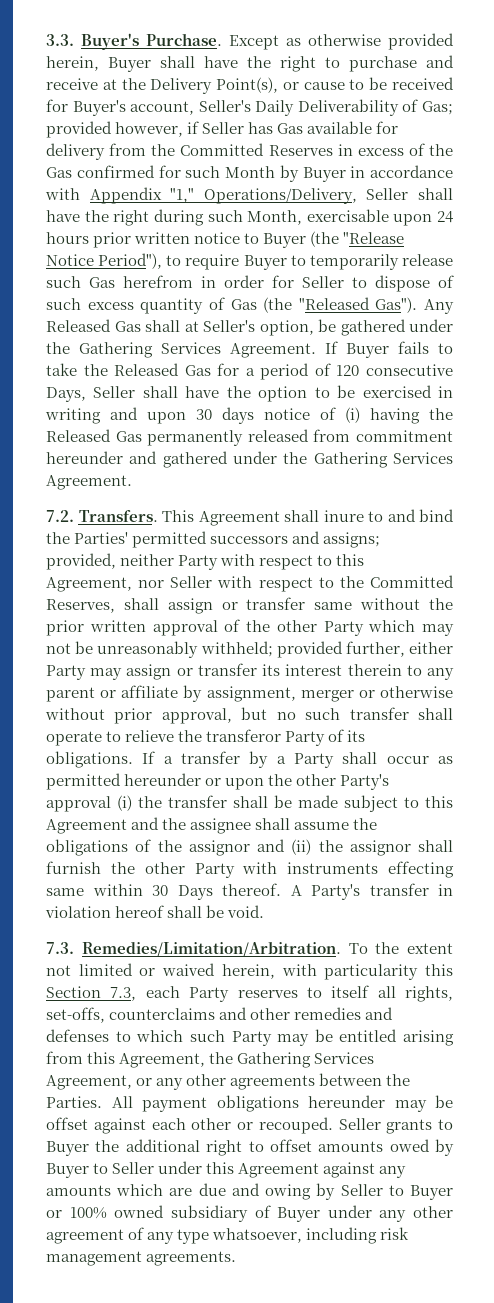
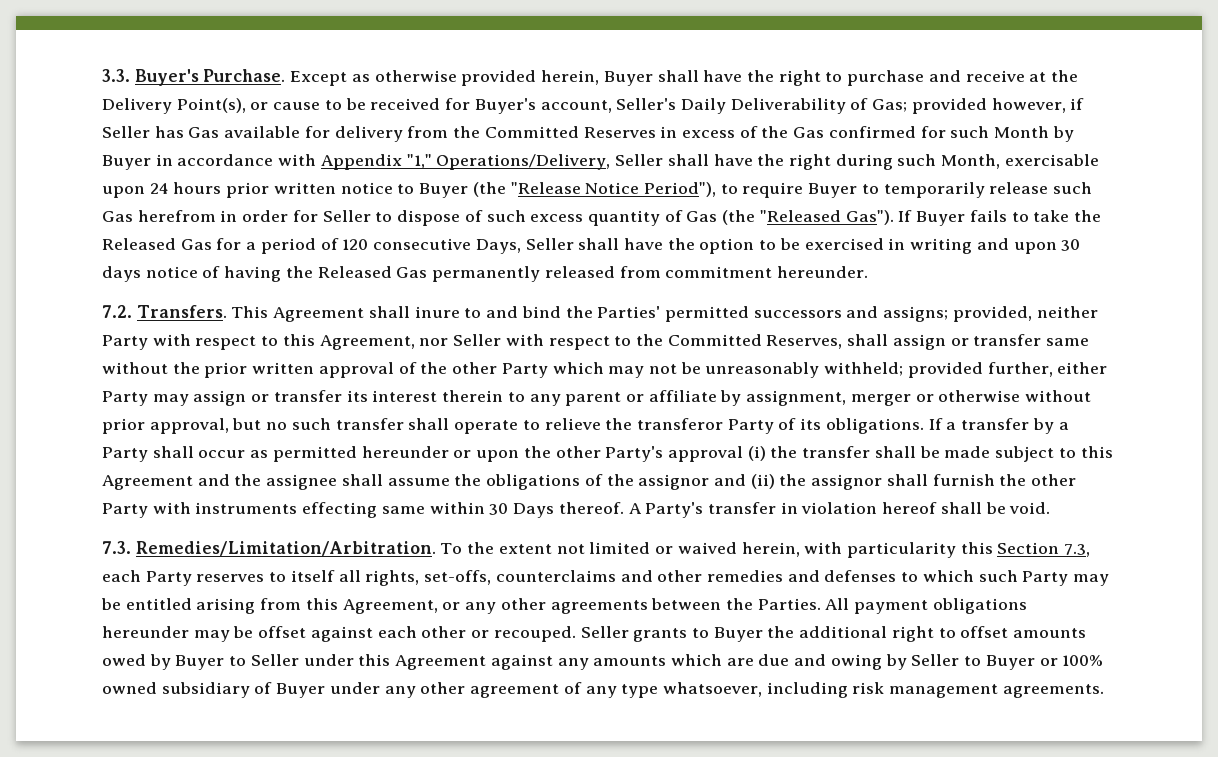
- Any Released Gas shall at Seller's option, be gathered under the Gathering Services Agreement.
- If Buyer fails to take the Released Gas for a period of 120 consecutive Days, Seller shall have the option to be exercised in writing and upon 30 days notice of (i) having the Released Gas permanently released from commitment hereunder and gathered under the Gathering Services Agreement.
+ If Buyer fails to take the Released Gas for a period of 120 consecutive Days, Seller shall have the option to be exercised in writing and upon 30 days notice of having the Released Gas permanently released from commitment hereunder.
- To the extent not limited or waived herein, with particularity this Section 7.3, each Party reserves to itself all rights, set-offs, counterclaims and other remedies and defenses to which such Party may be entitled arising from this Agreement, the Gathering Services Agreement, or any other agreements between the Parties.
+ To the extent not limited or waived herein, with particularity this Section 7.3, each Party reserves to itself all rights, set-offs, counterclaims and other remedies and defenses to which such Party may be entitled arising from this Agreement, or any other agreements between the Parties.

